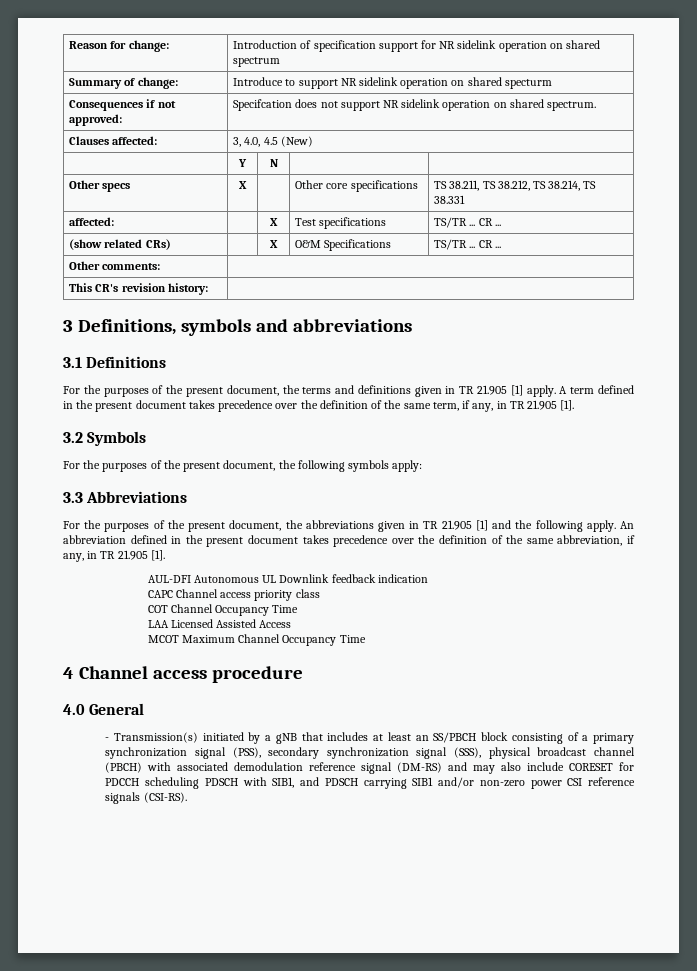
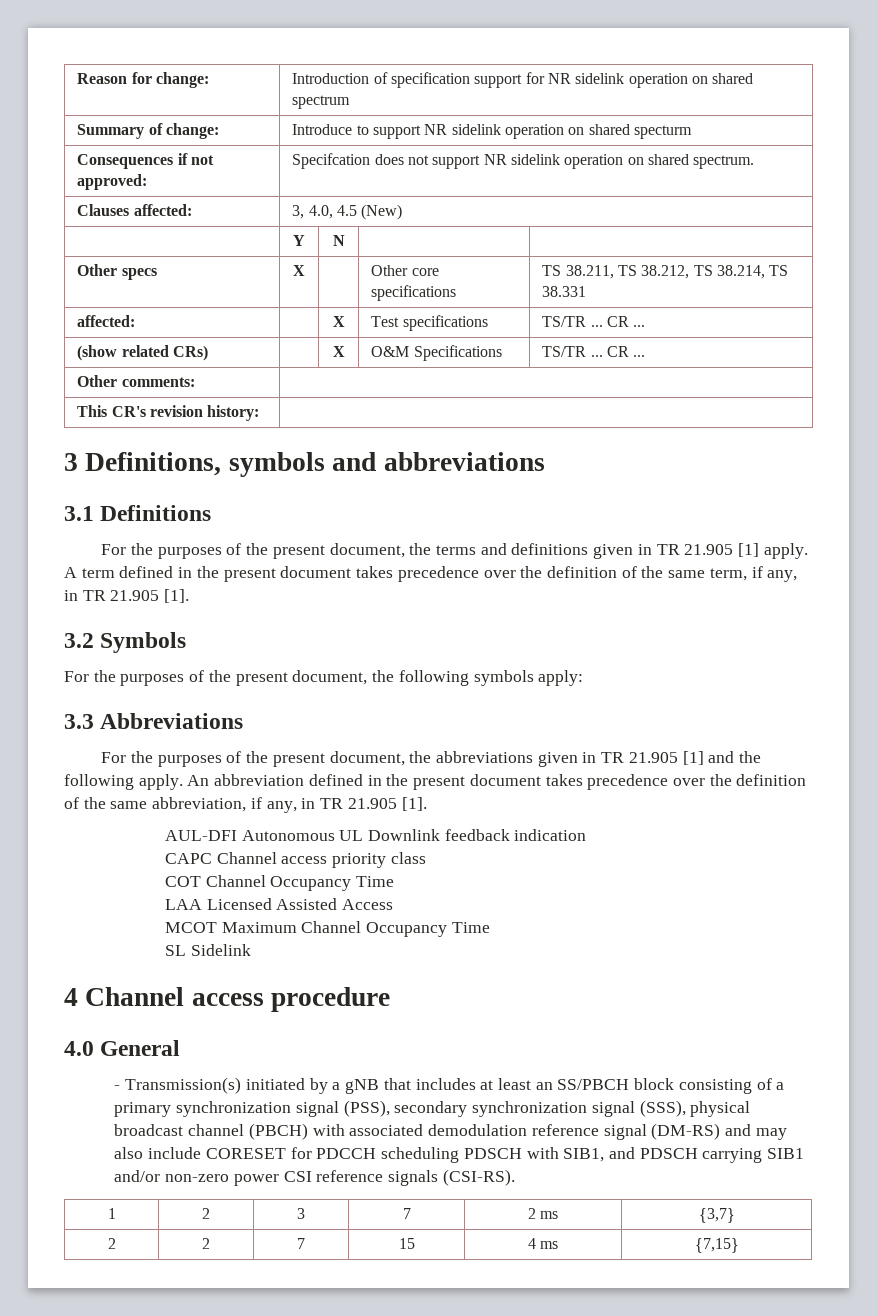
+ SL Sidelink
+ 1 | 2 | 3 | 7 | 2 ms | {3,7}
+ 2 | 2 | 7 | 15 | 4 ms | {7,15}

